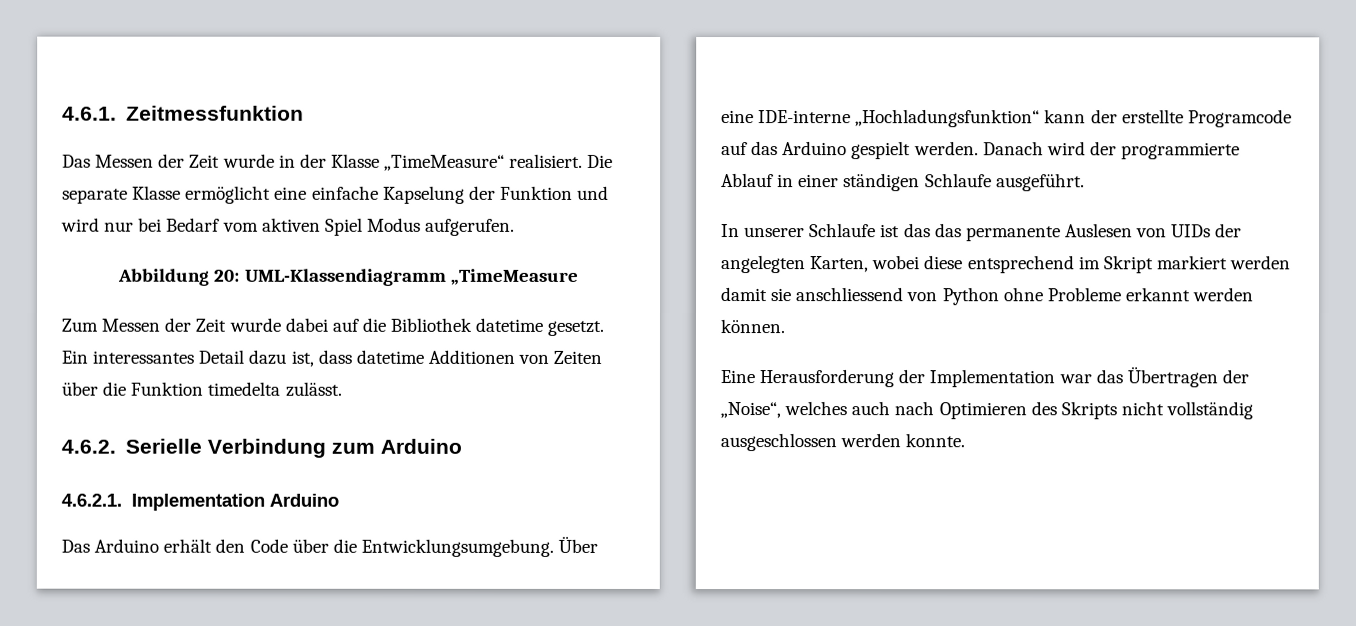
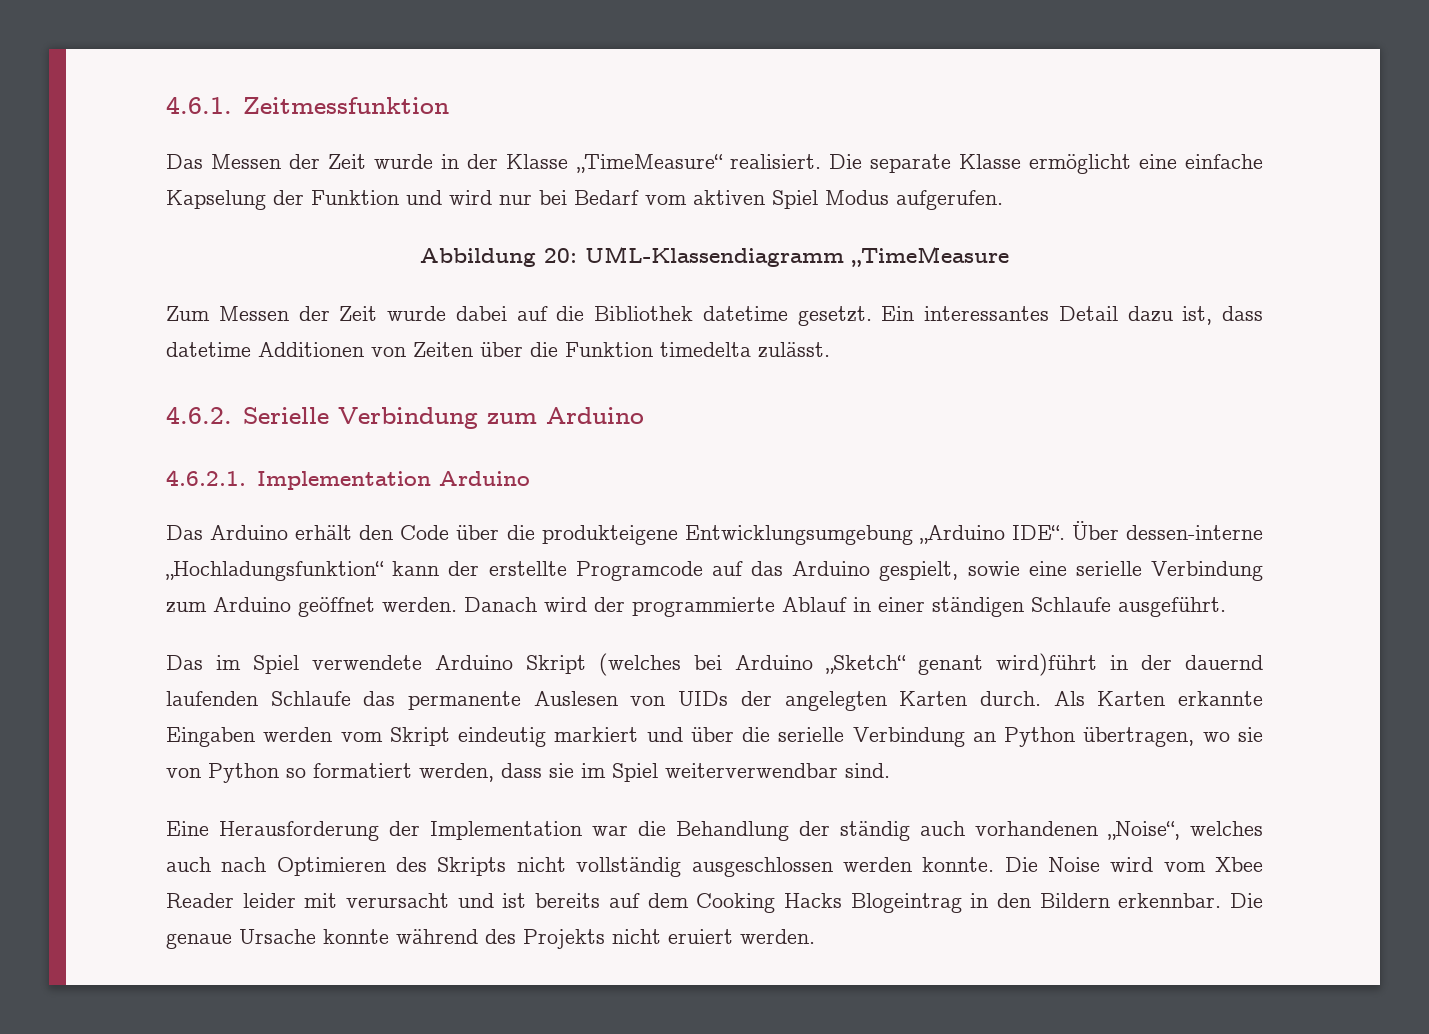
- Das Arduino erhält den Code über die Entwicklungsumgebung. Über eine IDE-interne „Hochladungsfunktion“ kann der erstellte Programcode auf das Arduino gespielt werden.
+ Das Arduino erhält den Code über die produkteigene Entwicklungsumgebung „Arduino IDE“. Über dessen-interne „Hochladungsfunktion“ kann der erstellte Programcode auf das Arduino gespielt, sowie eine serielle Verbindung zum Arduino geöffnet werden.
- In unserer Schlaufe ist das das permanente Auslesen von UIDs der angelegten Karten, wobei diese entsprechend im Skript markiert werden damit sie anschliessend von Python ohne Probleme erkannt werden können.
+ Das im Spiel verwendete Arduino Skript (welches bei Arduino „Sketch“ genant wird)führt in der dauernd laufenden Schlaufe das permanente Auslesen von UIDs der angelegten Karten durch. Als Karten erkannte Eingaben werden vom Skript eindeutig markiert und über die serielle Verbindung an Python übertragen, wo sie von Python so formatiert werden, dass sie im Spiel weiterverwendbar sind.
- Eine Herausforderung der Implementation war das Übertragen der „Noise“, welches auch nach Optimieren des Skripts nicht vollständig ausgeschlossen werden konnte.
+ Eine Herausforderung der Implementation war die Behandlung der ständig auch vorhandenen „Noise“, welches auch nach Optimieren des Skripts nicht vollständig ausgeschlossen werden konnte.
+ Die Noise wird vom Xbee Reader leider mit verursacht und ist bereits auf dem Cooking Hacks Blogeintrag in den Bildern erkennbar. Die genaue Ursache konnte während des Projekts nicht eruiert werden.

